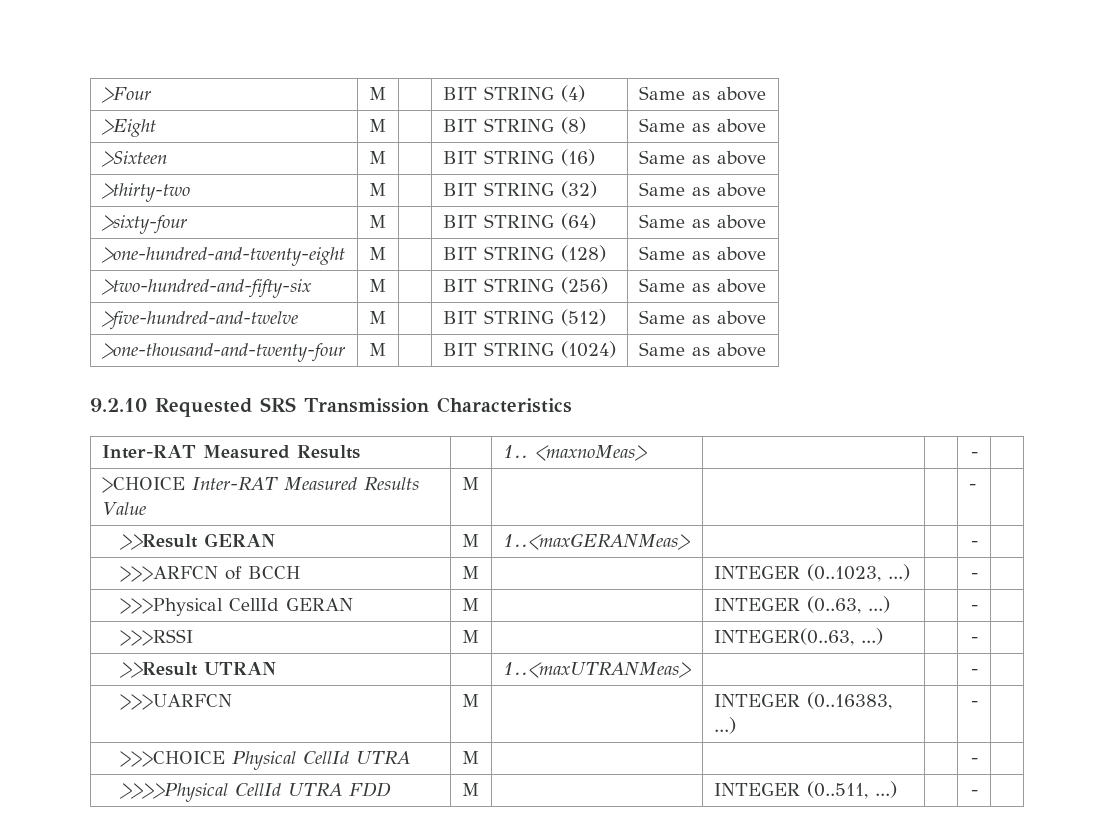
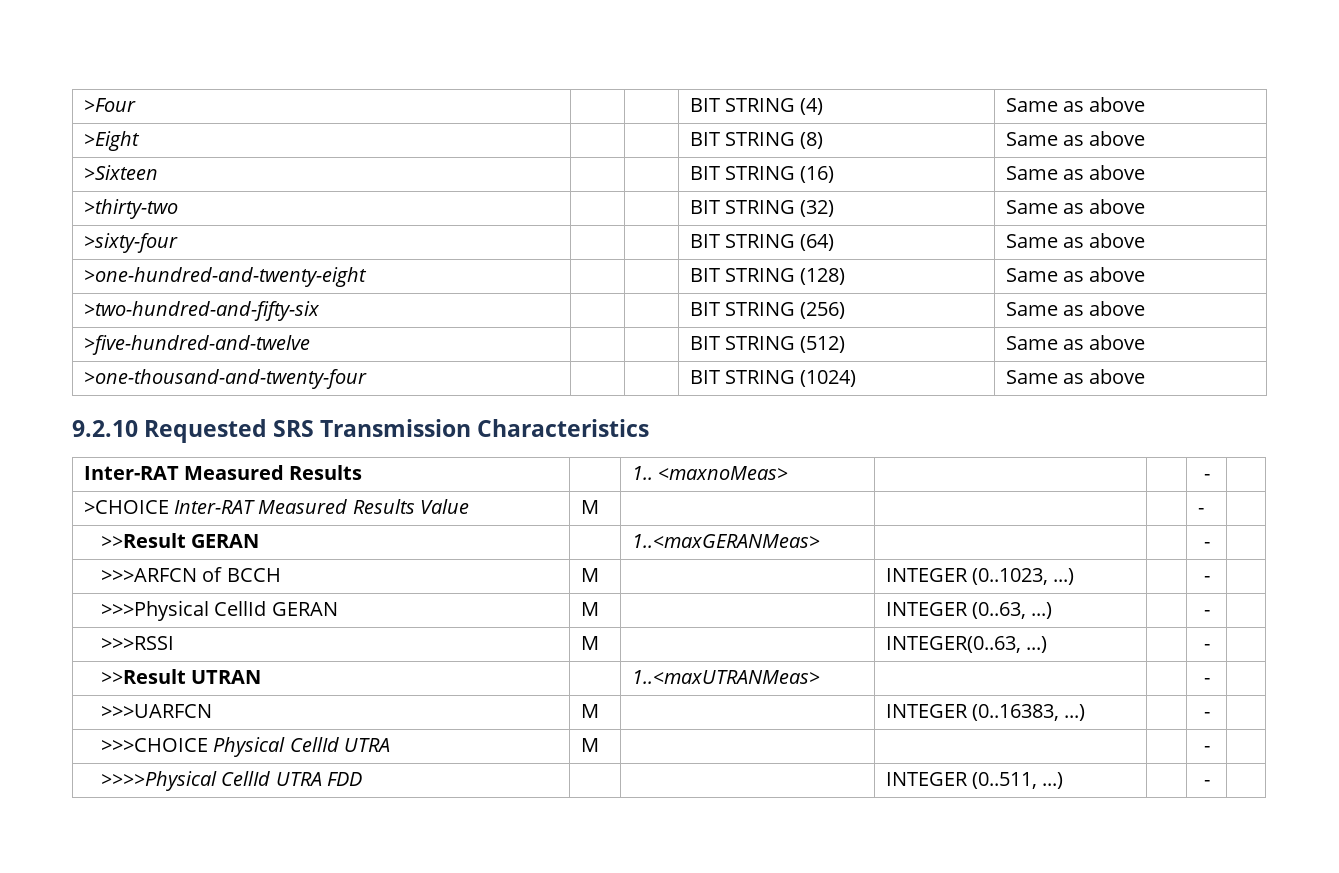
- >Four | M | | BIT STRING (4) | Same as above
+ >Four | | | BIT STRING (4) | Same as above
- >Eight | M | | BIT STRING (8) | Same as above
+ >Eight | | | BIT STRING (8) | Same as above
- >Sixteen | M | | BIT STRING (16) | Same as above
+ >Sixteen | | | BIT STRING (16) | Same as above
- >thirty-two | M | | BIT STRING (32) | Same as above
+ >thirty-two | | | BIT STRING (32) | Same as above
- >sixty-four | M | | BIT STRING (64) | Same as above
+ >sixty-four | | | BIT STRING (64) | Same as above
- >one-hundred-and-twenty-eight | M | | BIT STRING (128) | Same as above
+ >one-hundred-and-twenty-eight | | | BIT STRING (128) | Same as above
- >two-hundred-and-fifty-six | M | | BIT STRING (256) | Same as above
+ >two-hundred-and-fifty-six | | | BIT STRING (256) | Same as above
- >five-hundred-and-twelve | M | | BIT STRING (512) | Same as above
+ >five-hundred-and-twelve | | | BIT STRING (512) | Same as above
- >one-thousand-and-twenty-four | M | | BIT STRING (1024) | Same as above
+ >one-thousand-and-twenty-four | | | BIT STRING (1024) | Same as above
- >>Result GERAN | M | 1..<maxGERANMeas> | | | - |
+ >>Result GERAN | | 1..<maxGERANMeas> | | | - |
- >>>>Physical CellId UTRA FDD | M | | INTEGER (0..511, ...) | | - |
+ >>>>Physical CellId UTRA FDD | | | INTEGER (0..511, ...) | | - |

